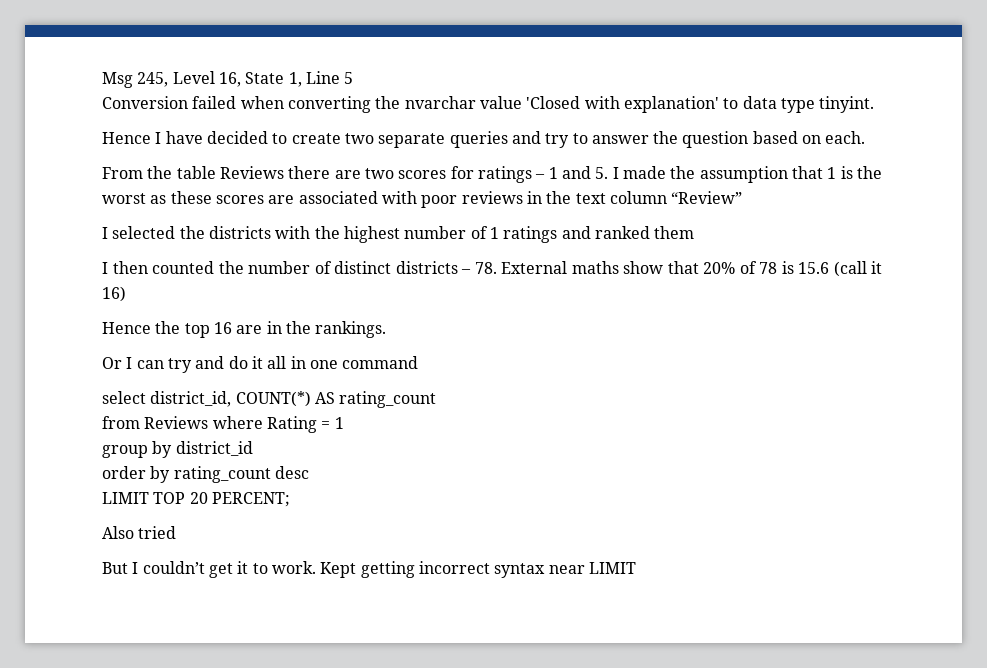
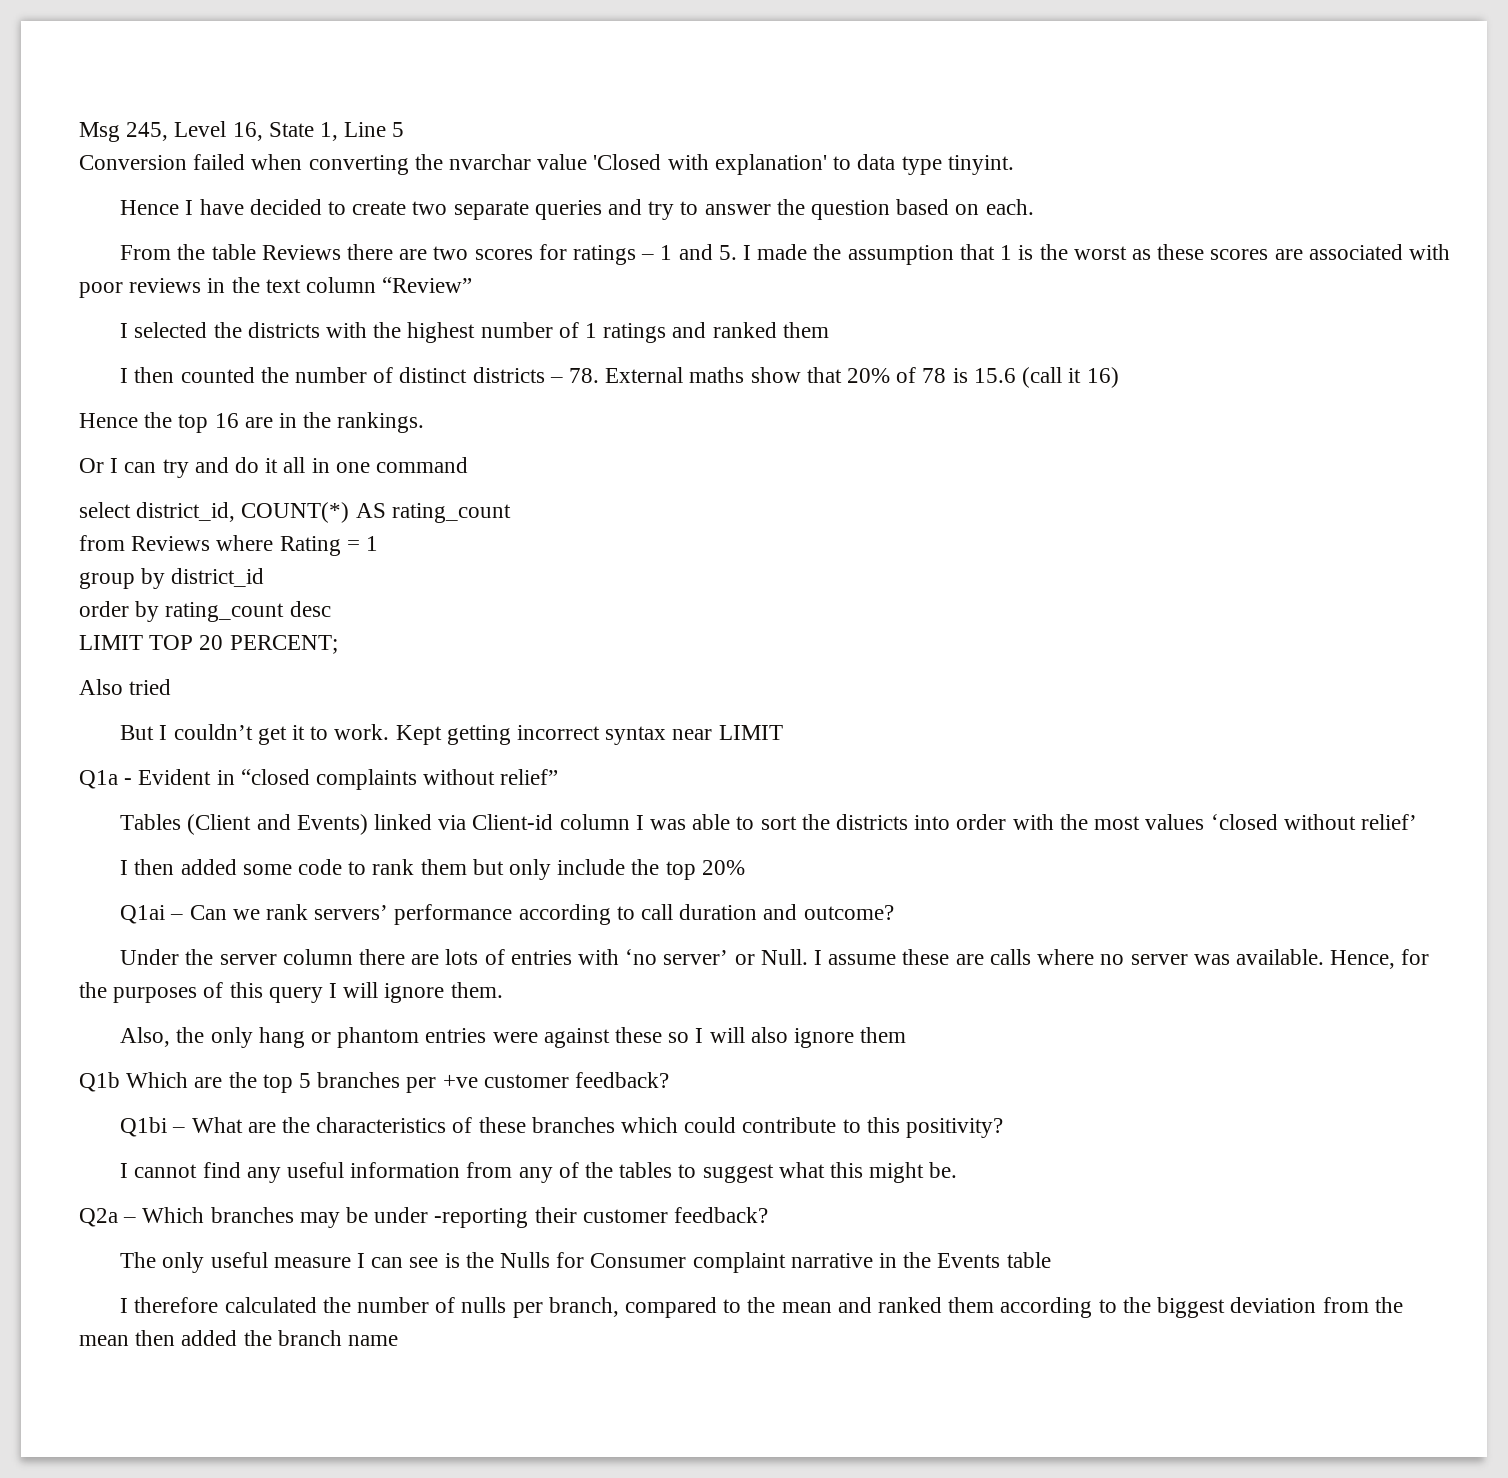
+ Q1a - Evident in “closed complaints without relief”
+ Tables (Client and Events) linked via Client-id column I was able to sort the districts into order with the most values ‘closed without relief’
+ I then added some code to rank them but only include the top 20%
+ Q1ai – Can we rank servers’ performance according to call duration and outcome?
+ Under the server column there are lots of entries with ‘no server’ or Null. I assume these are calls where no server was available. Hence, for the purposes of this query I will ignore them.
+ Also, the only hang or phantom entries were against these so I will also ignore them
+ Q1b Which are the top 5 branches per +ve customer feedback?
+ Q1bi – What are the characteristics of these branches which could contribute to this positivity?
+ I cannot find any useful information from any of the tables to suggest what this might be.
+ Q2a – Which branches may be under -reporting their customer feedback?
+ The only useful measure I can see is the Nulls for Consumer complaint narrative in the Events table
+ I therefore calculated the number of nulls per branch, compared to the mean and ranked them according to the biggest deviation from the mean then added the branch name

